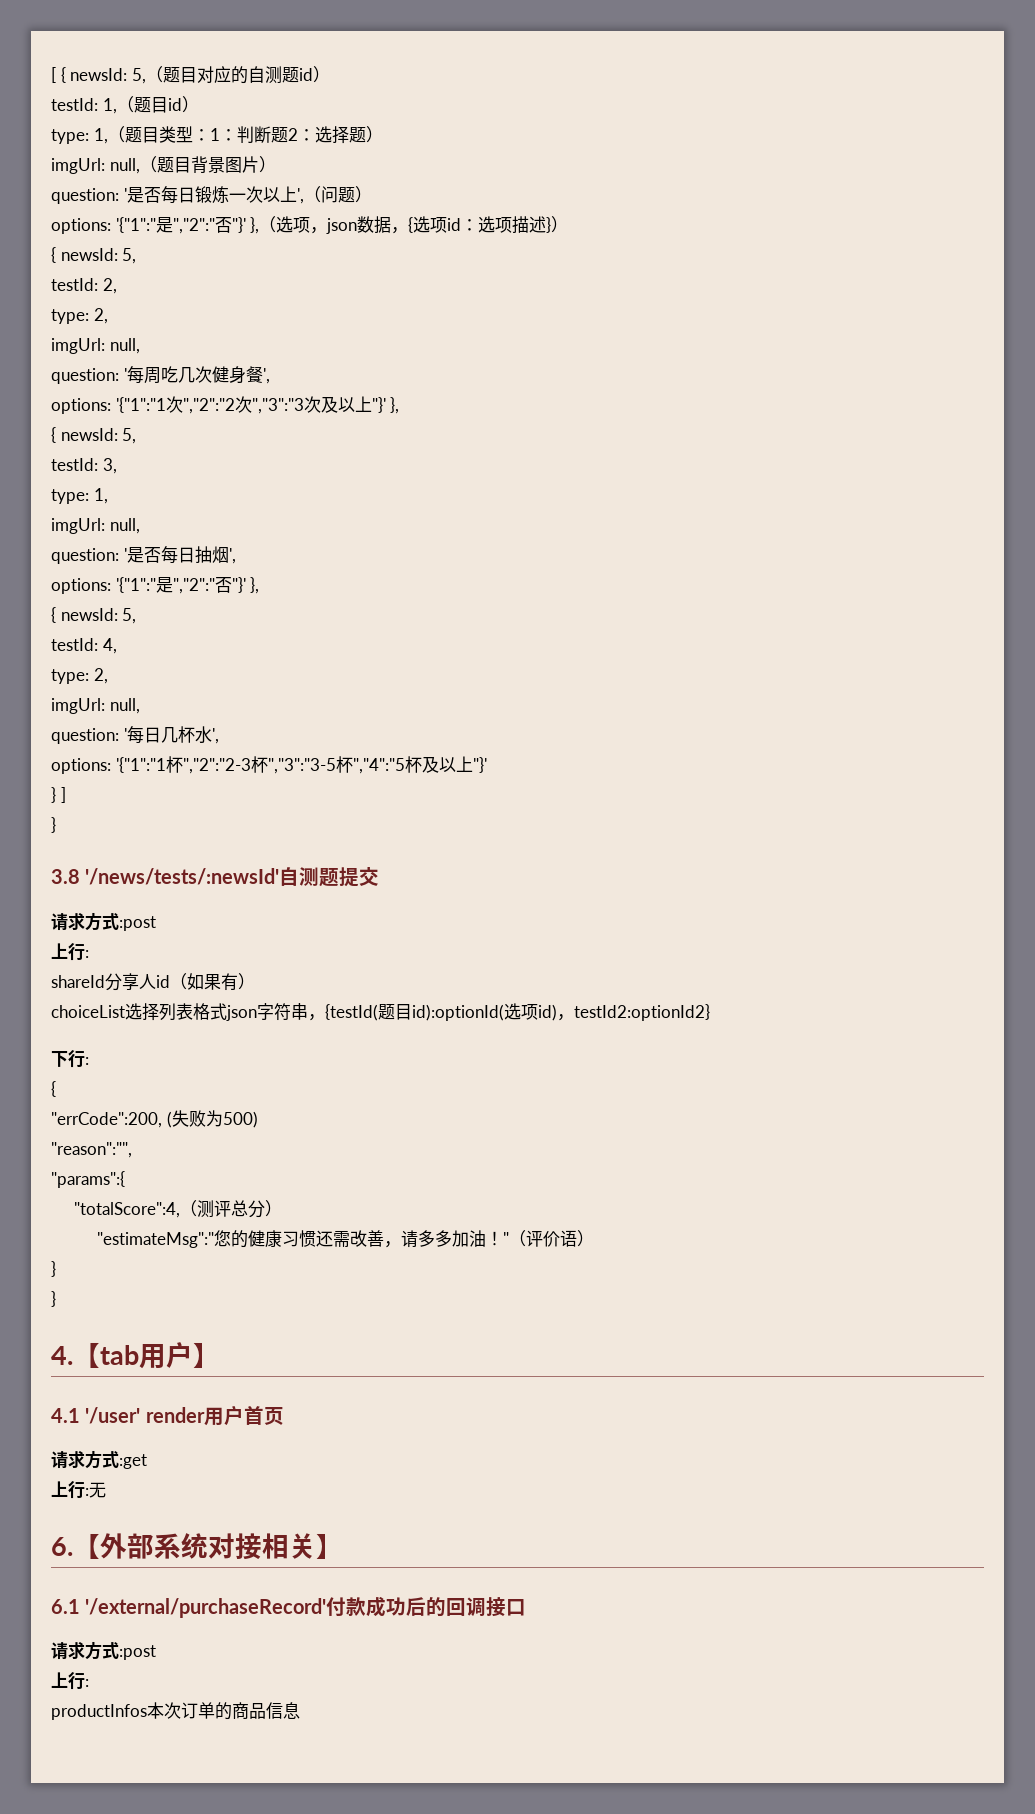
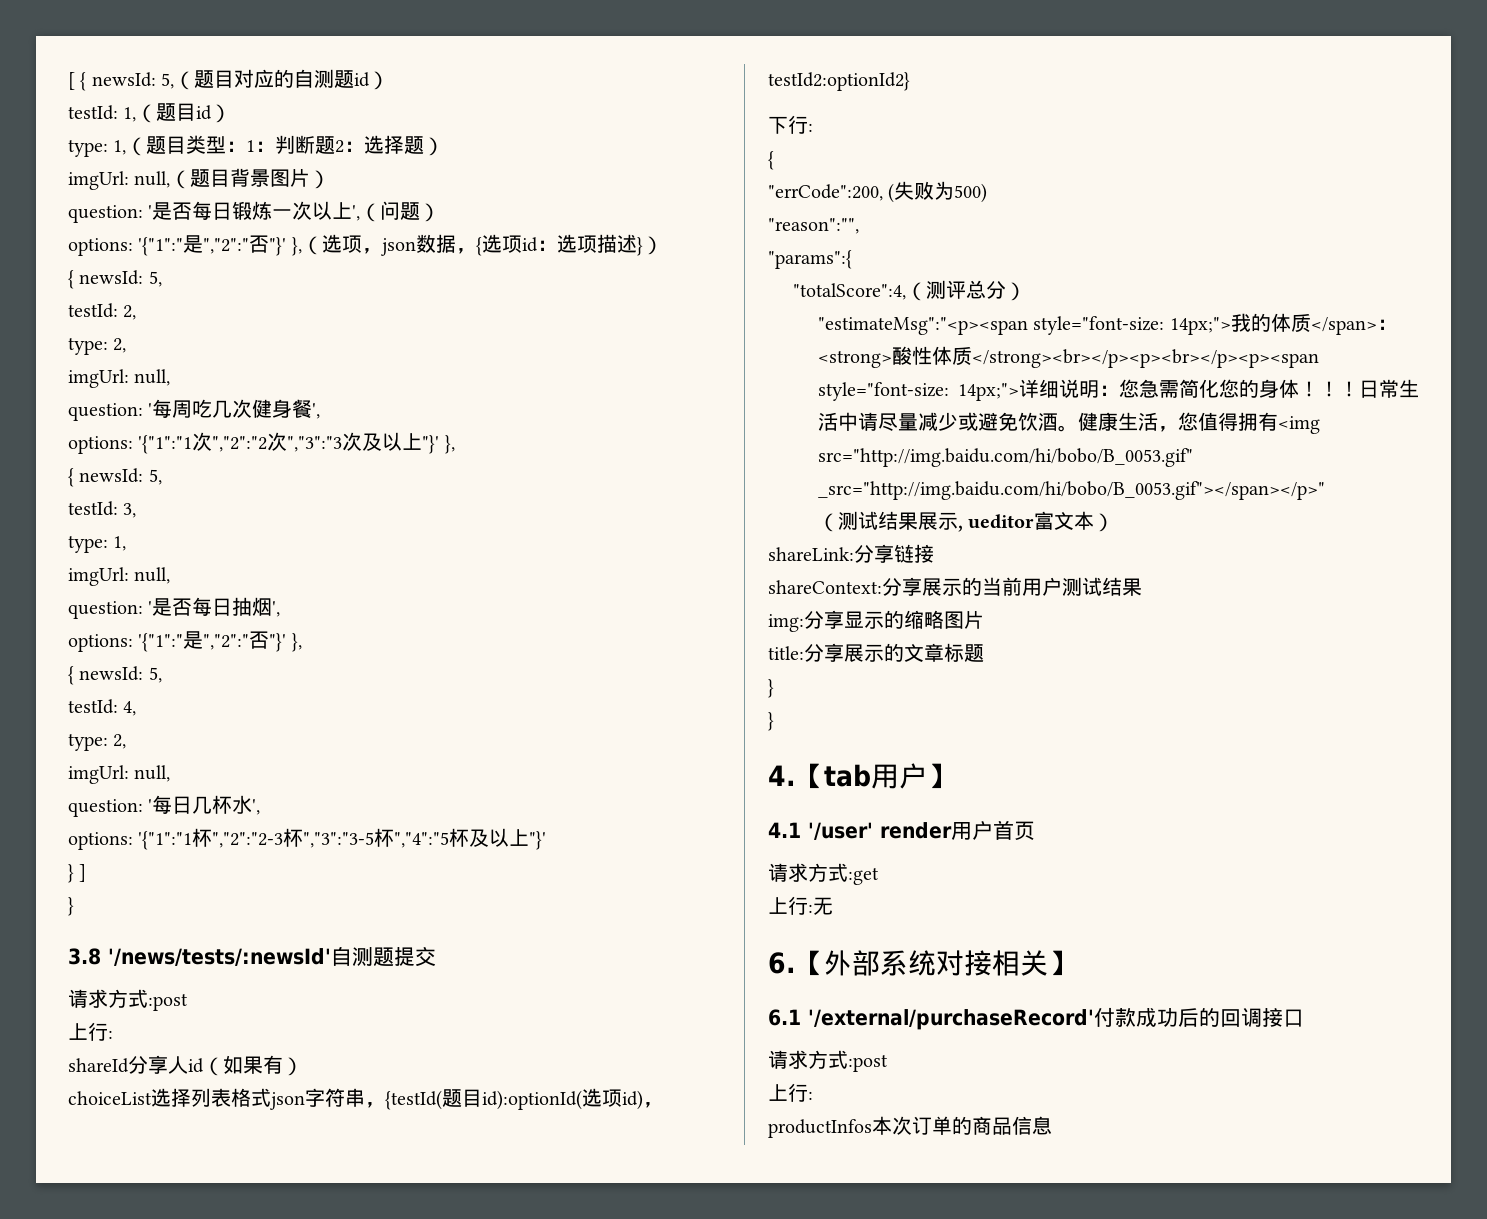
- "estimateMsg":"您的健康习惯还需改善，请多多加油！"（评价语）
+ "estimateMsg":"<p><span style="font-size: 14px;">我的体质</span>：<strong>酸性体质</strong><br></p><p><br></p><p><span style="font-size: 14px;">详细说明：您急需简化您的身体！！！日常生活中请尽量减少或避免饮酒。健康生活，您值得拥有<img src="http://img.baidu.com/hi/bobo/B_0053.gif" _src="http://img.baidu.com/hi/bobo/B_0053.gif"></span></p>"
+ （测试结果展示, ueditor富文本）
+ shareLink:分享链接
+ shareContext:分享展示的当前用户测试结果
+ img:分享显示的缩略图片
+ title:分享展示的文章标题

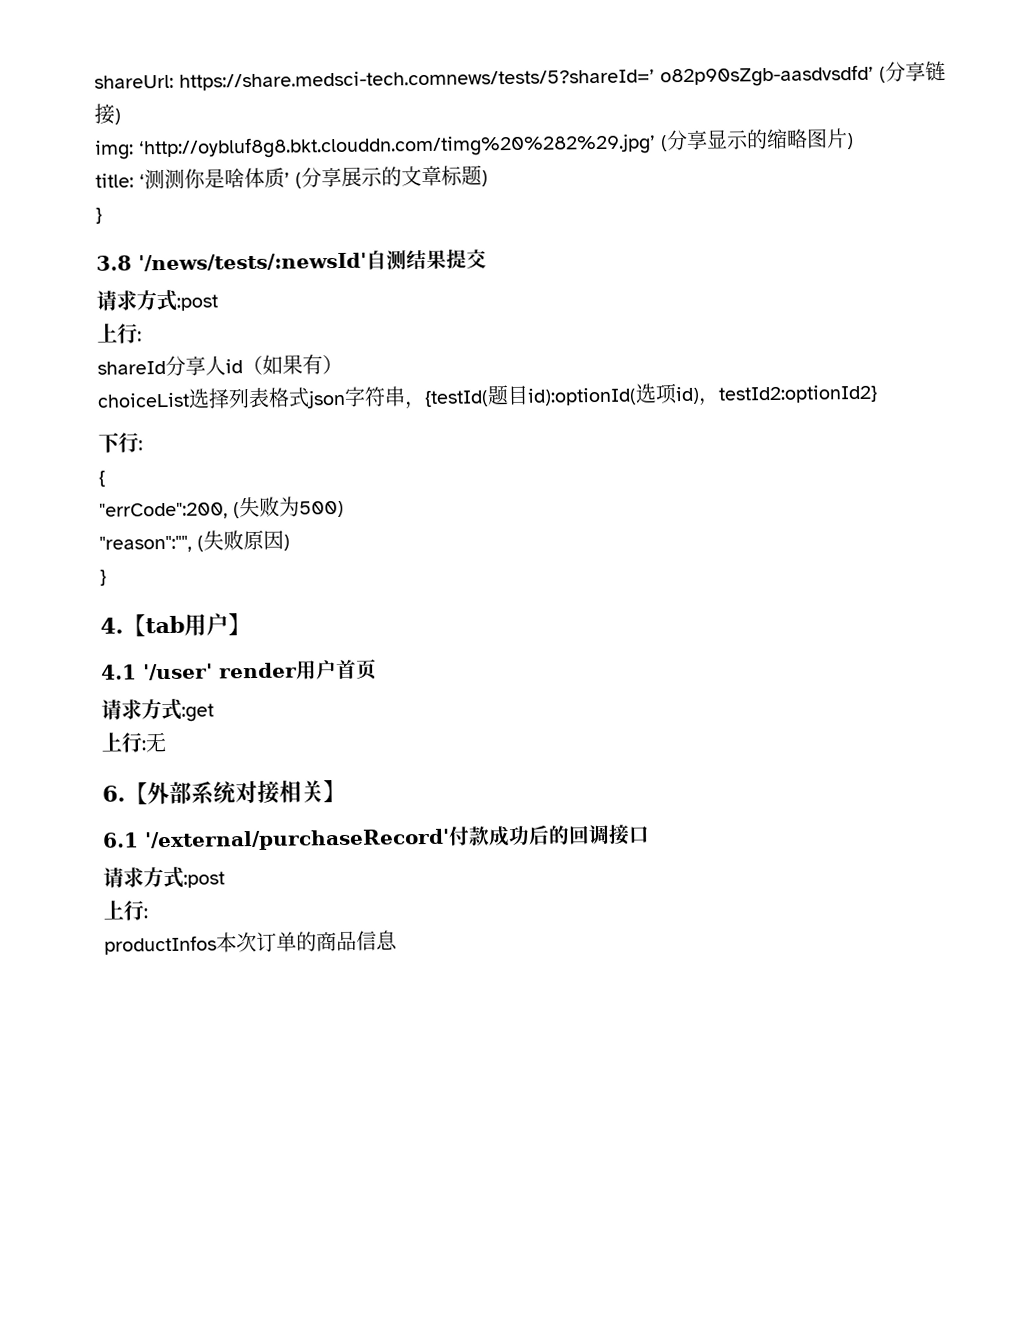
- [ { newsId: 5,（题目对应的自测题id）
- testId: 1,（题目id）
- type: 1,（题目类型：1：判断题2：选择题）
- imgUrl: null,（题目背景图片）
- question: '是否每日锻炼一次以上',（问题）
- options: '{"1":"是","2":"否"}' },（选项，json数据，{选项id：选项描述}）
- { newsId: 5,
- testId: 2,
- type: 2,
- imgUrl: null,
- question: '每周吃几次健身餐',
- options: '{"1":"1次","2":"2次","3":"3次及以上"}' },
- { newsId: 5,
- testId: 3,
- type: 1,
- imgUrl: null,
- question: '是否每日抽烟',
- options: '{"1":"是","2":"否"}' },
- { newsId: 5,
- testId: 4,
- type: 2,
- imgUrl: null,
- question: '每日几杯水',
- options: '{"1":"1杯","2":"2-3杯","3":"3-5杯","4":"5杯及以上"}'
- } ]
+ shareUrl: https://share.medsci-tech.comnews/tests/5?shareId=’ o82p90sZgb-aasdvsdfd’ (分享链接)
+ img: ‘http://oybluf8g8.bkt.clouddn.com/timg%20%282%29.jpg’ (分享显示的缩略图片)
+ title: ‘测测你是啥体质’ (分享展示的文章标题)
- 3.8 '/news/tests/:newsId'自测题提交
+ 3.8 '/news/tests/:newsId'自测结果提交
- "reason":"",
- "params":{
- "totalScore":4,（测评总分）
- "estimateMsg":"<p><span style="font-size: 14px;">我的体质</span>：<strong>酸性体质</strong><br></p><p><br></p><p><span style="font-size: 14px;">详细说明：您急需简化您的身体！！！日常生活中请尽量减少或避免饮酒。健康生活，您值得拥有<img src="http://img.baidu.com/hi/bobo/B_0053.gif" _src="http://img.baidu.com/hi/bobo/B_0053.gif"></span></p>"
- （测试结果展示, ueditor富文本）
- shareLink:分享链接
- shareContext:分享展示的当前用户测试结果
- img:分享显示的缩略图片
- title:分享展示的文章标题
- }
+ "reason":"", (失败原因)

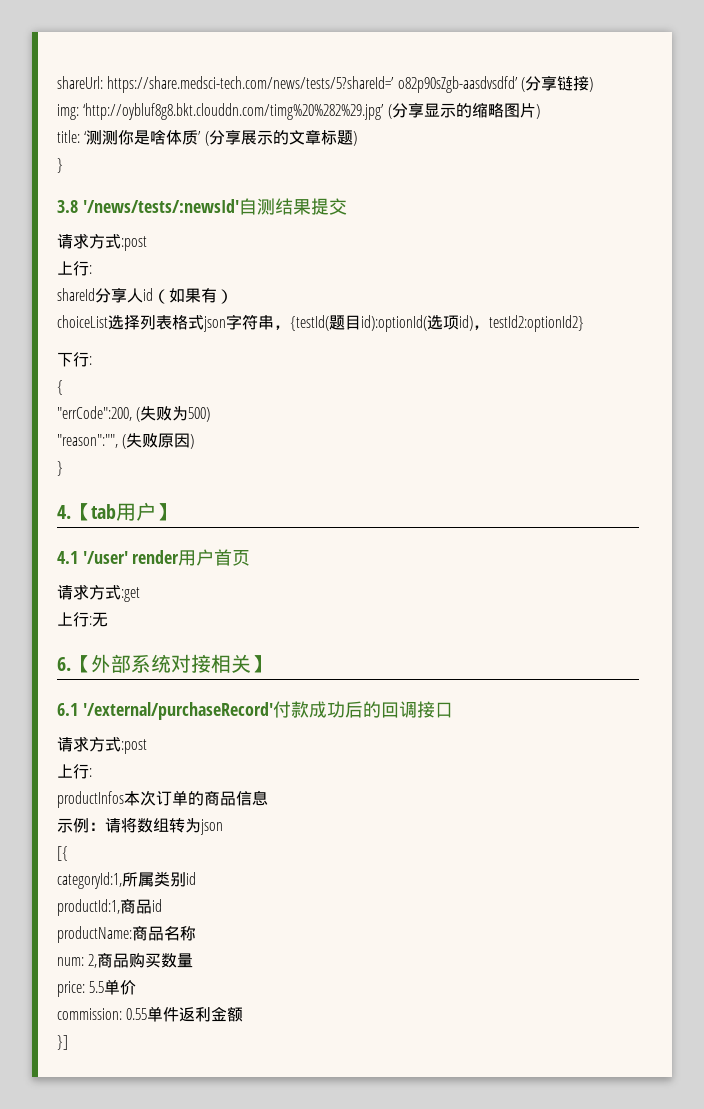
- shareUrl: https://share.medsci-tech.comnews/tests/5?shareId=’ o82p90sZgb-aasdvsdfd’ (分享链接)
+ shareUrl: https://share.medsci-tech.com/news/tests/5?shareId=’ o82p90sZgb-aasdvsdfd’ (分享链接)
+ 示例：请将数组转为json
+ [{
+ categoryId:1,所属类别id
+ productId:1,商品id
+ productName:商品名称
+ num: 2,商品购买数量
+ price: 5.5单价
+ commission: 0.55单件返利金额
+ }]

